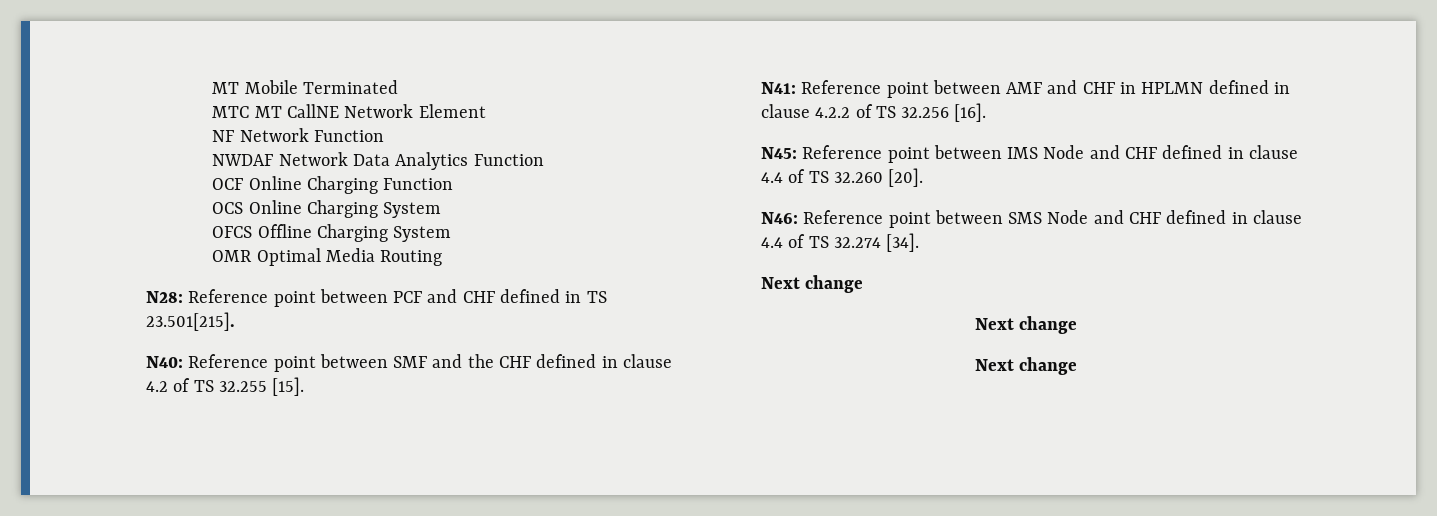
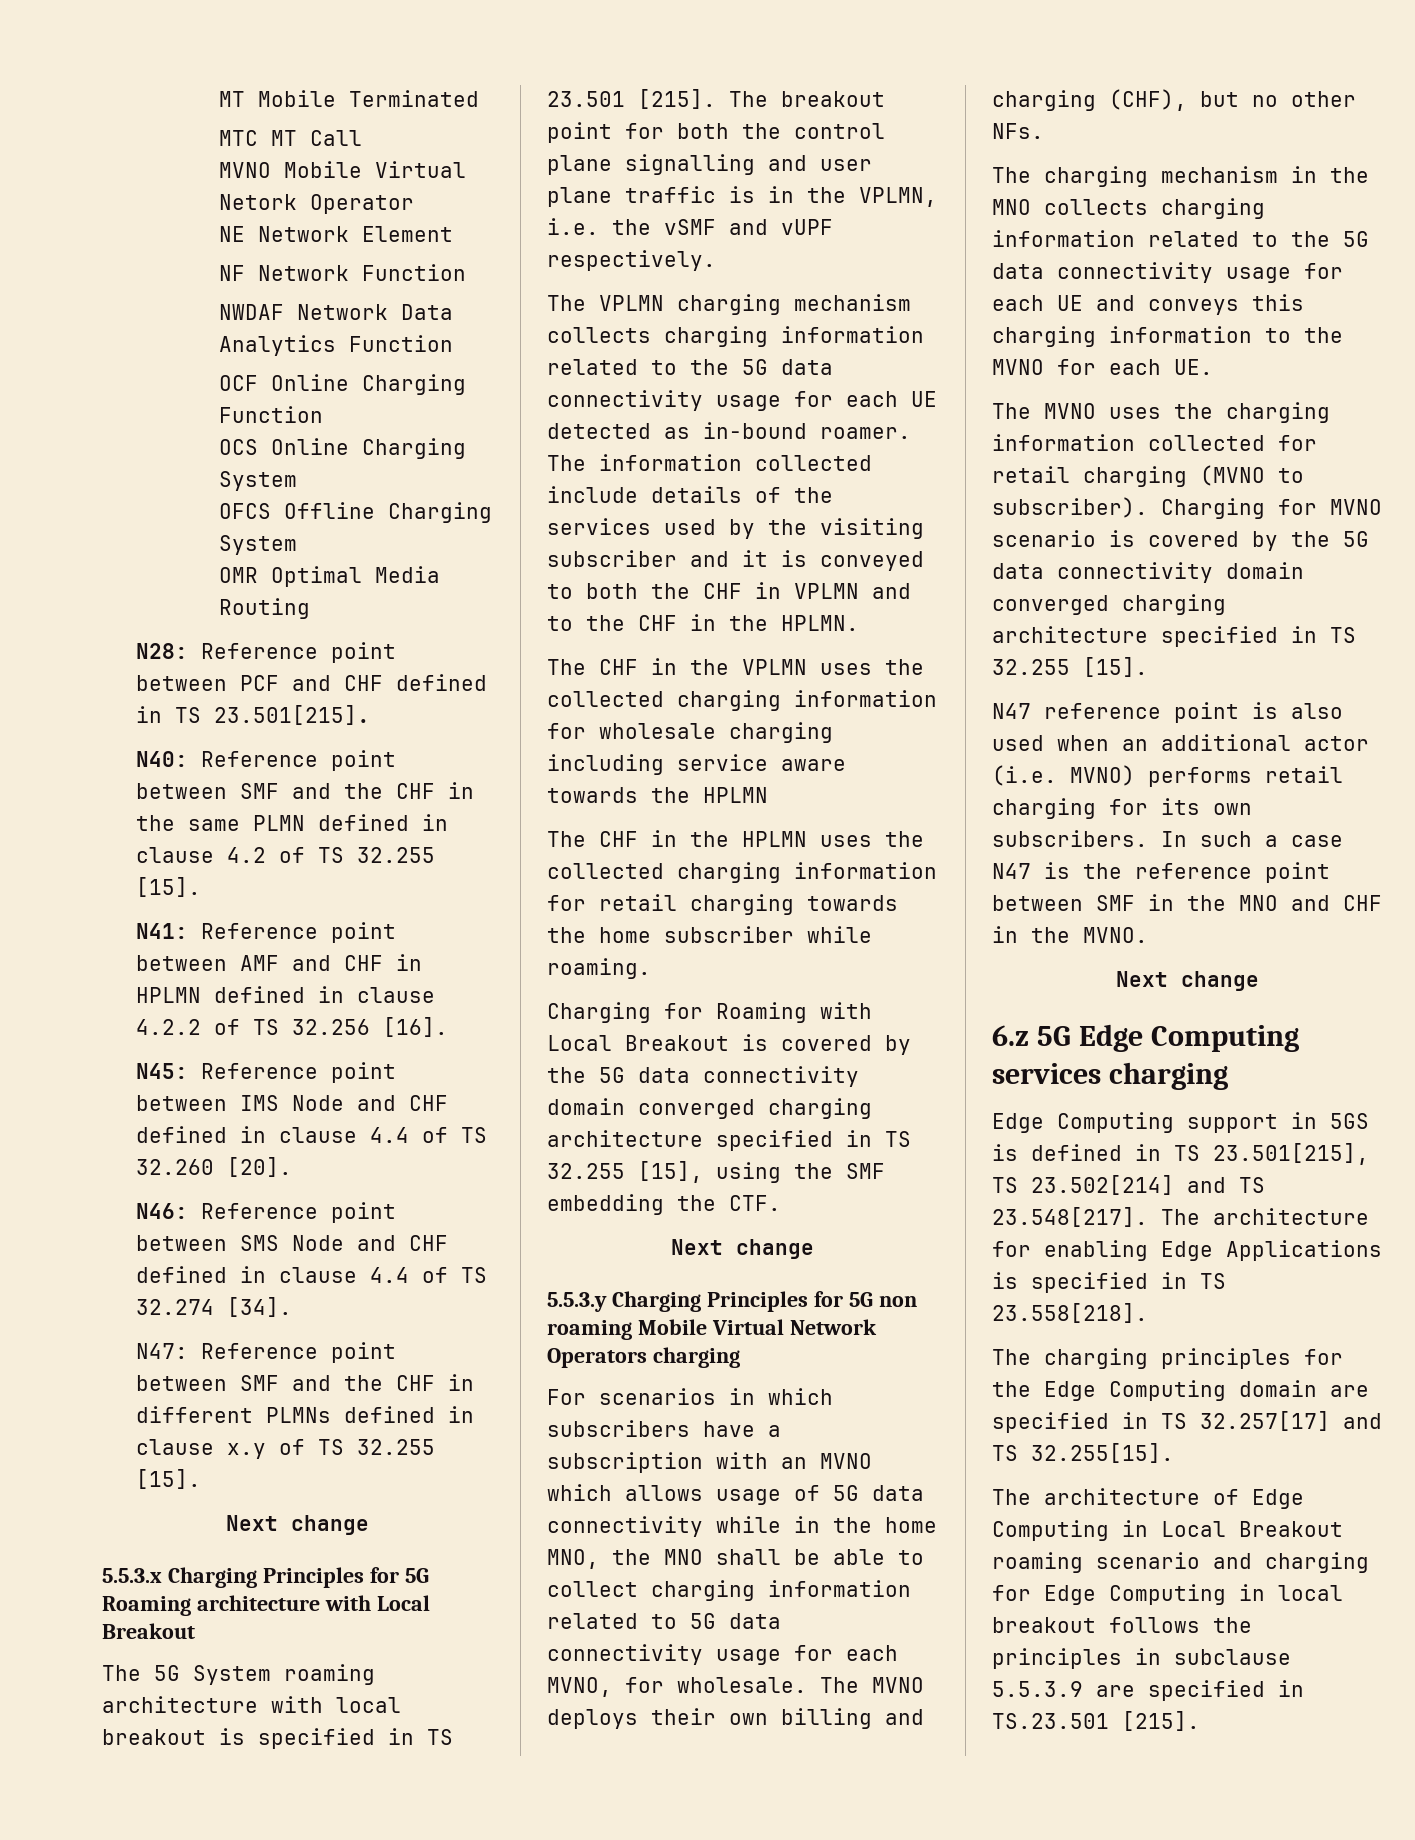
- MTC MT CallNE Network Element
+ MTC MT Call
+ MVNO Mobile Virtual Netork Operator
+ NE Network Element
- N40: Reference point between SMF and the CHF defined in clause 4.2 of TS 32.255 [15].
+ N40: Reference point between SMF and the CHF in the same PLMN defined in clause 4.2 of TS 32.255 [15].
  N46: Reference point between SMS Node and CHF defined in clause 4.4 of TS 32.274 [34].
+ N47: Reference point between SMF and the CHF in different PLMNs defined in clause x.y of TS 32.255 [15].
  Next change
+ 5.5.3.x Charging Principles for 5G Roaming architecture with Local Breakout
+ The 5G System roaming architecture with local breakout is specified in TS 23.501 [215]. The breakout point for both the control plane signalling and user plane traffic is in the VPLMN, i.e. the vSMF and vUPF respectively.
+ The VPLMN charging mechanism collects charging information related to the 5G data connectivity usage for each UE detected as in-bound roamer. The information collected include details of the services used by the visiting subscriber and it is conveyed to both the CHF in VPLMN and to the CHF in the HPLMN.
+ The CHF in the VPLMN uses the collected charging information for wholesale charging including service aware towards the HPLMN
+ The CHF in the HPLMN uses the collected charging information for retail charging towards the home subscriber while roaming.
+ Charging for Roaming with Local Breakout is covered by the 5G data connectivity domain converged charging architecture specified in TS 32.255 [15], using the SMF embedding the CTF.
  Next change
+ 5.5.3.y Charging Principles for 5G non roaming Mobile Virtual Network Operators charging
+ For scenarios in which subscribers have a subscription with an MVNO which allows usage of 5G data connectivity while in the home MNO, the MNO shall be able to collect charging information related to 5G data connectivity usage for each MVNO, for wholesale. The MVNO deploys their own billing and charging (CHF), but no other NFs.
+ The charging mechanism in the MNO collects charging information related to the 5G data connectivity usage for each UE and conveys this charging information to the MVNO for each UE.
+ The MVNO uses the charging information collected for retail charging (MVNO to subscriber). Charging for MVNO scenario is covered by the 5G data connectivity domain converged charging architecture specified in TS 32.255 [15].
+ N47 reference point is also used when an additional actor (i.e. MVNO) performs retail charging for its own subscribers. In such a case N47 is the reference point between SMF in the MNO and CHF in the MVNO.
  Next change
+ 6.z 5G Edge Computing services charging
+ Edge Computing support in 5GS is defined in TS 23.501[215], TS 23.502[214] and TS 23.548[217]. The architecture for enabling Edge Applications is specified in TS 23.558[218].
+ The charging principles for the Edge Computing domain are specified in TS 32.257[17] and TS 32.255[15].
+ The architecture of Edge Computing in Local Breakout roaming scenario and charging for Edge Computing in local breakout follows the principles in subclause 5.5.3.9 are specified in TS.23.501 [215].

